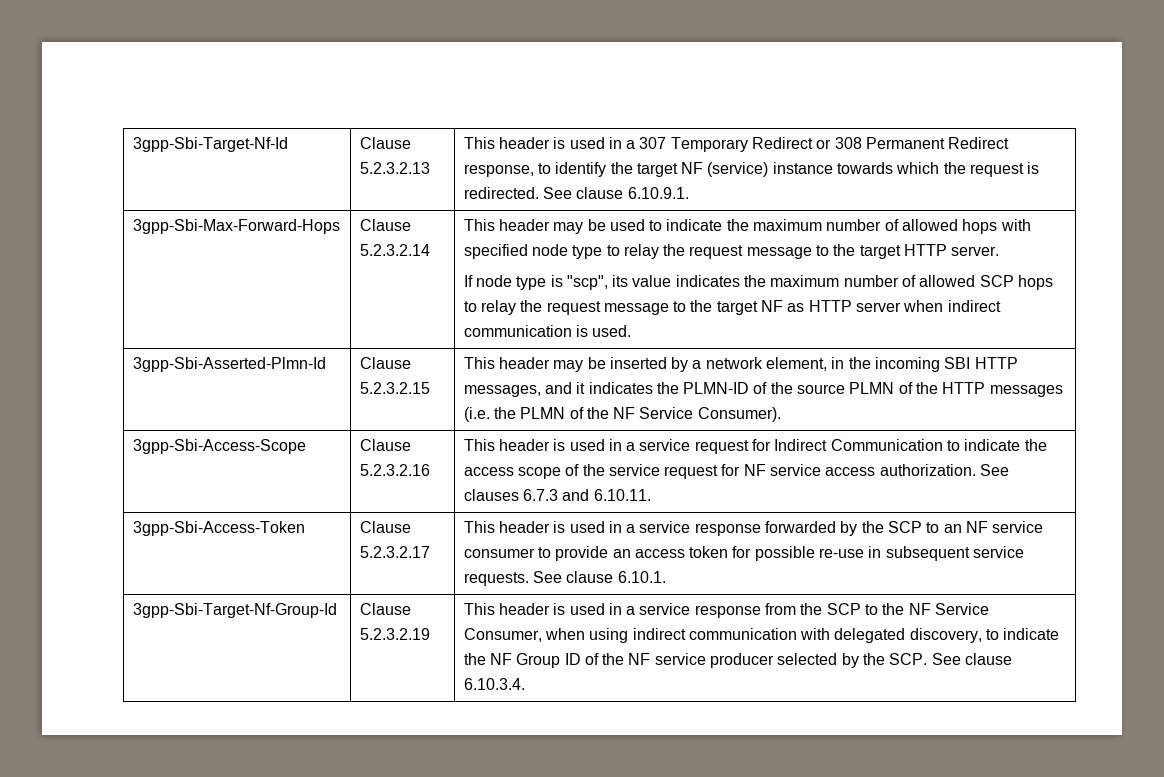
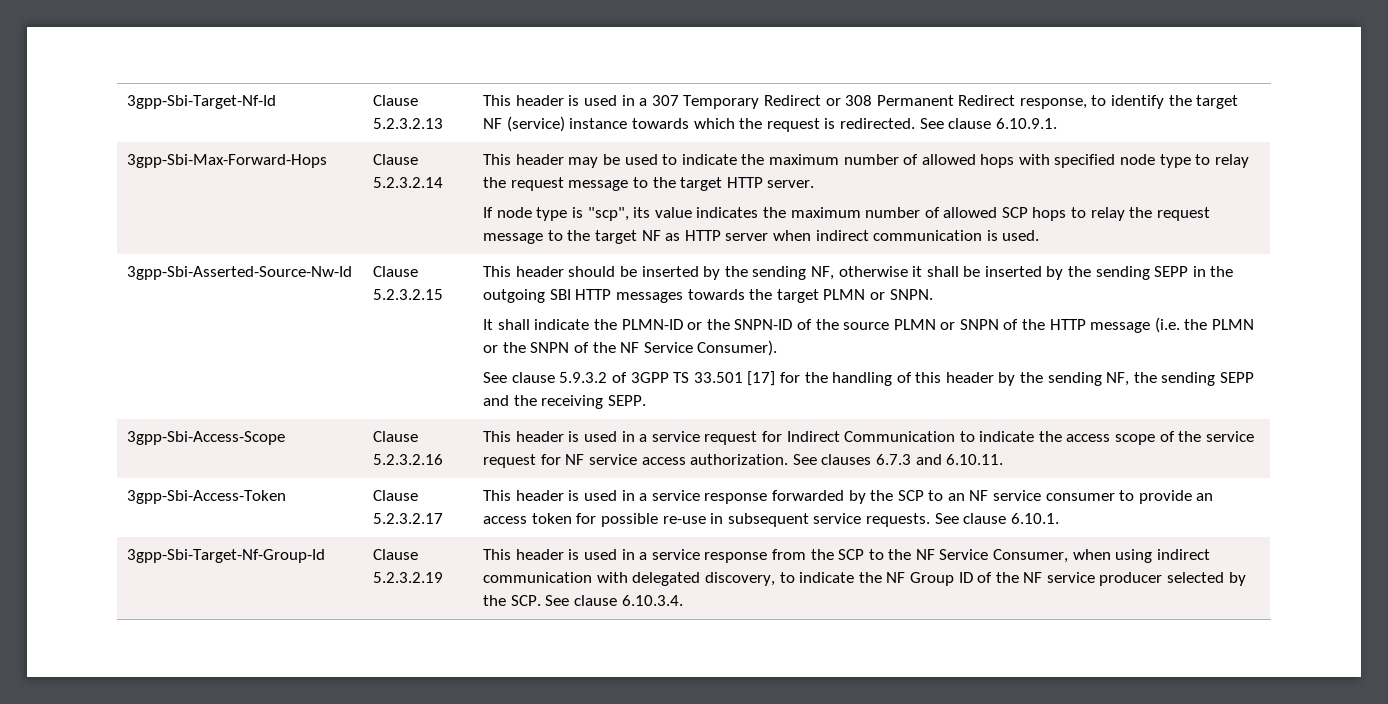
- 3gpp-Sbi-Asserted-Plmn-Id
+ 3gpp-Sbi-Asserted-Source-Nw-Id
- This header may be inserted by a network element, in the incoming SBI HTTP messages, and it indicates the PLMN-ID of the source PLMN of the HTTP messages (i.e. the PLMN of the NF Service Consumer).
+ This header should be inserted by the sending NF, otherwise it shall be inserted by the sending SEPP in the outgoing SBI HTTP messages towards the target PLMN or SNPN.
+ It shall indicate the PLMN-ID or the SNPN-ID of the source PLMN or SNPN of the HTTP message (i.e. the PLMN or the SNPN of the NF Service Consumer).
+ See clause 5.9.3.2 of 3GPP TS 33.501 [17] for the handling of this header by the sending NF, the sending SEPP and the receiving SEPP.

